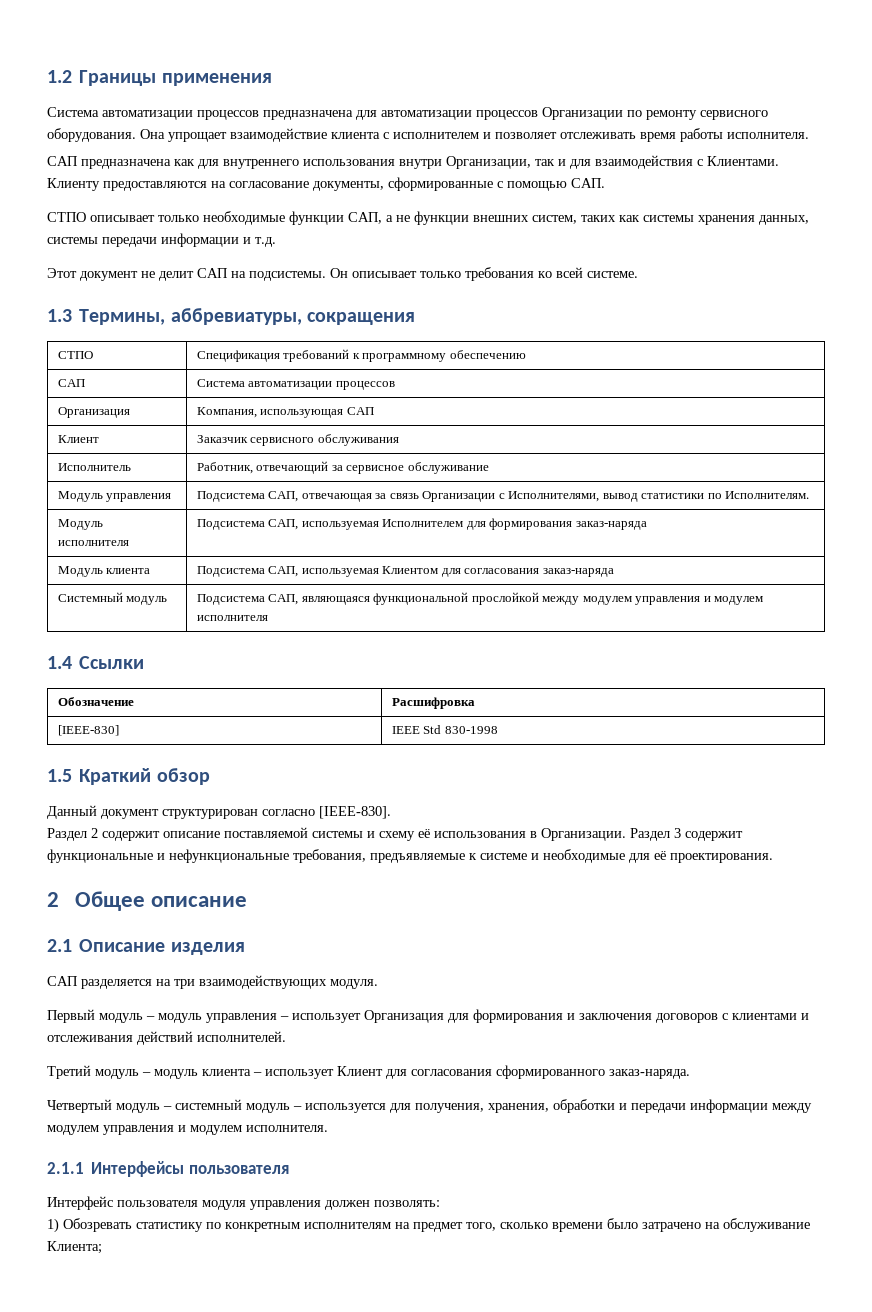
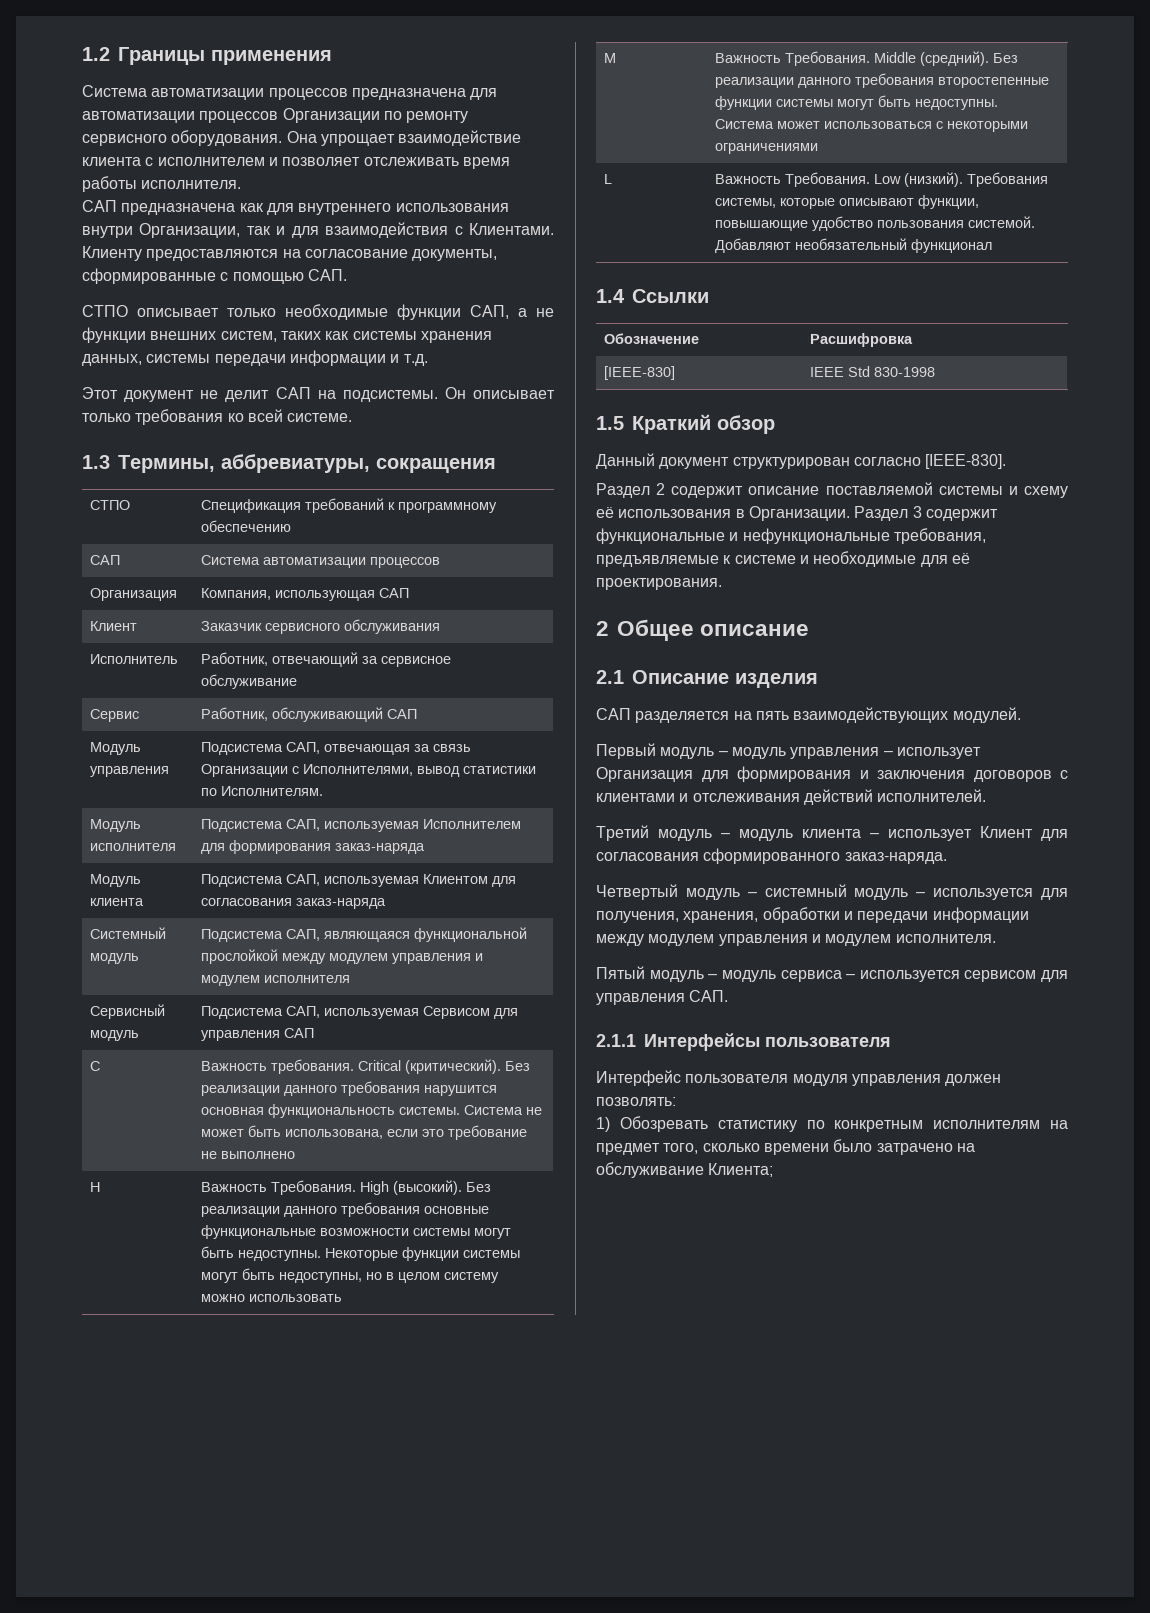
+ Сервис | Работник, обслуживающий САП
+ Сервисный модуль | Подсистема САП, используемая Сервисом для управления САП
+ С | Важность требования. Critical (критический). Без реализации данного требования нарушится основная функциональность системы. Система не может быть использована, если это требование не выполнено
+ H | Важность Требования. High (высокий). Без реализации данного требования основные функциональные возможности системы могут быть недоступны. Некоторые функции системы могут быть недоступны, но в целом систему можно использовать
+ M | Важность Требования. Middle (средний). Без реализации данного требования второстепенные функции системы могут быть недоступны. Система может использоваться с некоторыми ограничениями
+ L | Важность Требования. Low (низкий). Требования системы, которые описывают функции, повышающие удобство пользования системой. Добавляют необязательный функционал
- САП разделяется на три взаимодействующих модуля.
+ САП разделяется на пять взаимодействующих модулей.
+ Пятый модуль – модуль сервиса – используется сервисом для управления САП.

